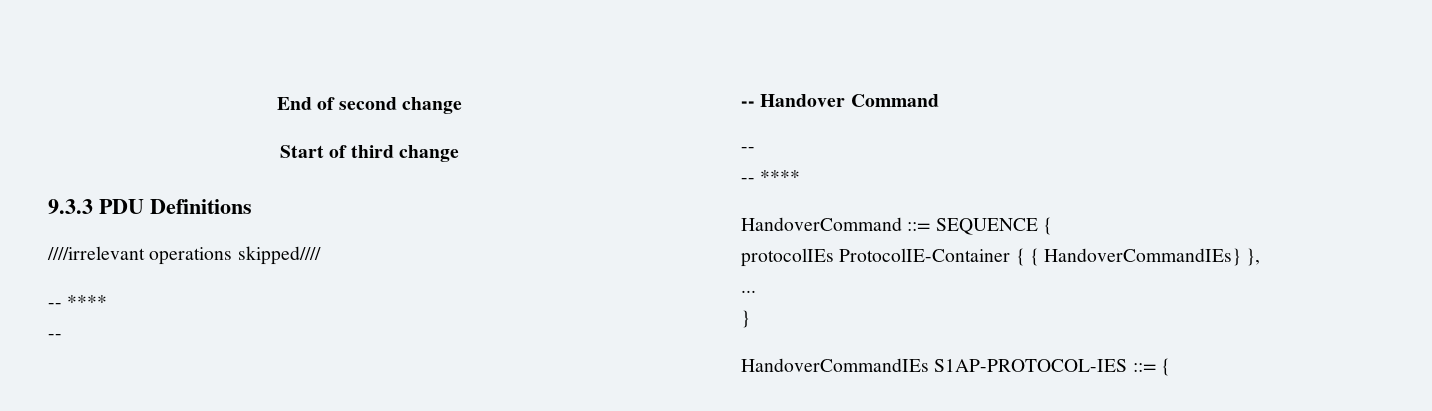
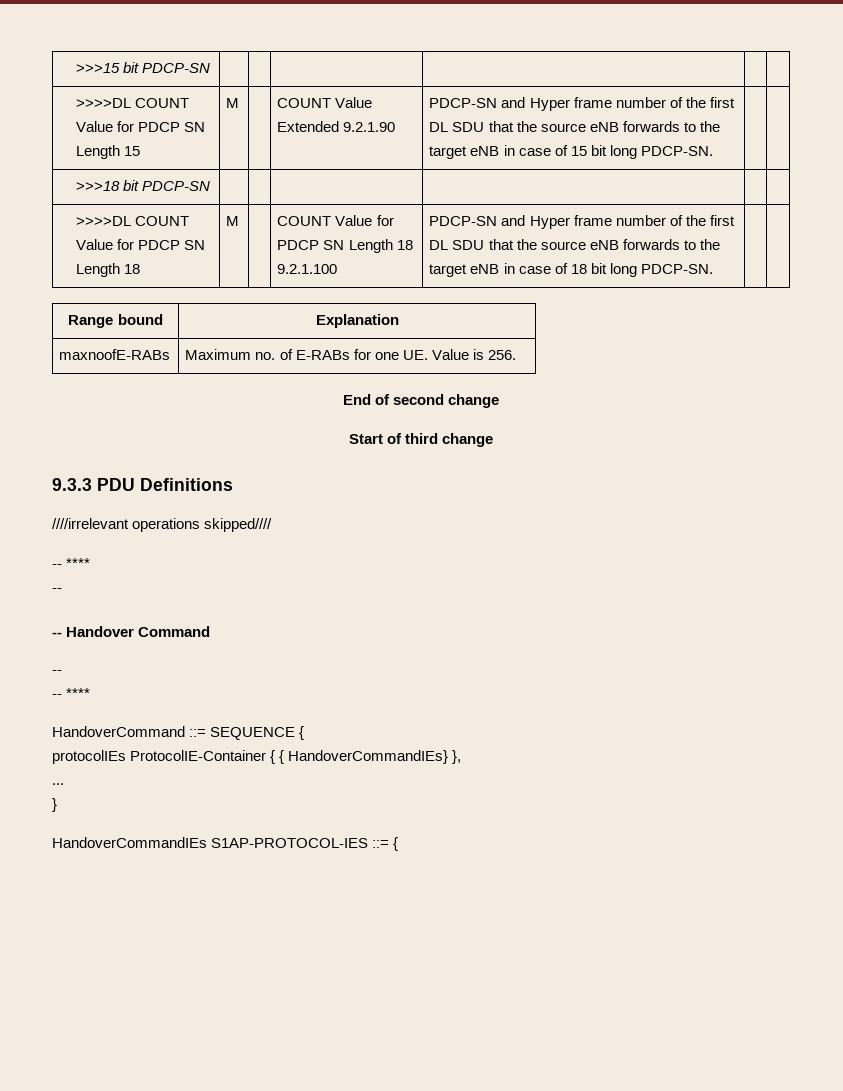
+ >>>15 bit PDCP-SN | | | | | |
+ >>>>DL COUNT Value for PDCP SN Length 15 | M | | COUNT Value Extended 9.2.1.90 | PDCP-SN and Hyper frame number of the first DL SDU that the source eNB forwards to the target eNB in case of 15 bit long PDCP-SN. | |
+ >>>18 bit PDCP-SN | | | | | |
+ >>>>DL COUNT Value for PDCP SN Length 18 | M | | COUNT Value for PDCP SN Length 18 9.2.1.100 | PDCP-SN and Hyper frame number of the first DL SDU that the source eNB forwards to the target eNB in case of 18 bit long PDCP-SN. | |
+ Range bound | Explanation
+ maxnoofE-RABs | Maximum no. of E-RABs for one UE. Value is 256.

